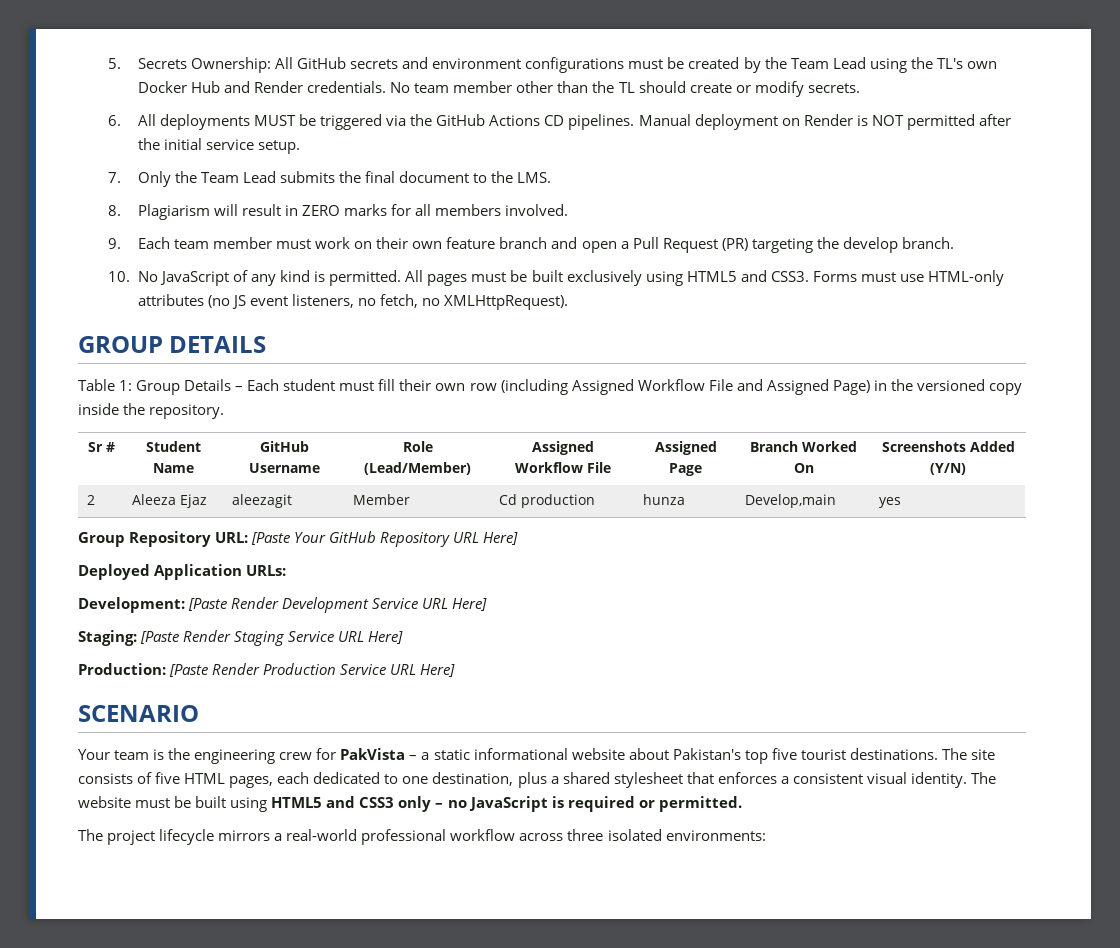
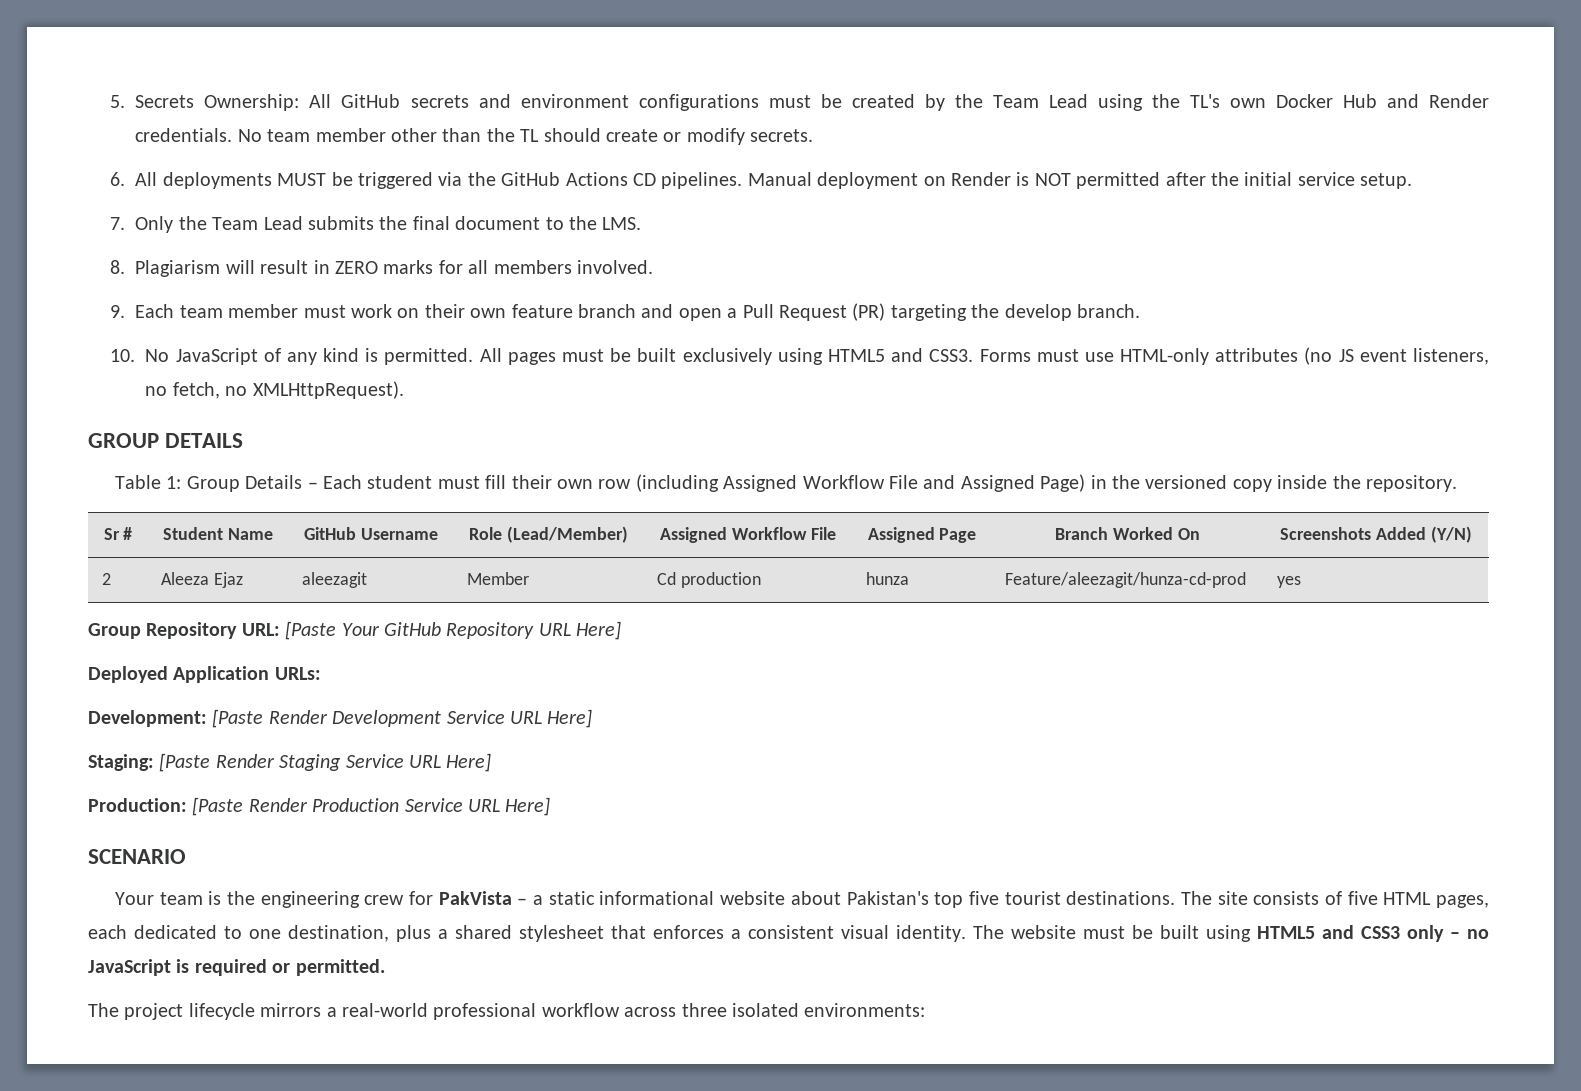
- 2 | Aleeza Ejaz | aleezagit | Member | Cd production | hunza | Develop,main | yes
+ 2 | Aleeza Ejaz | aleezagit | Member | Cd production | hunza | Feature/aleezagit/hunza-cd-prod | yes

